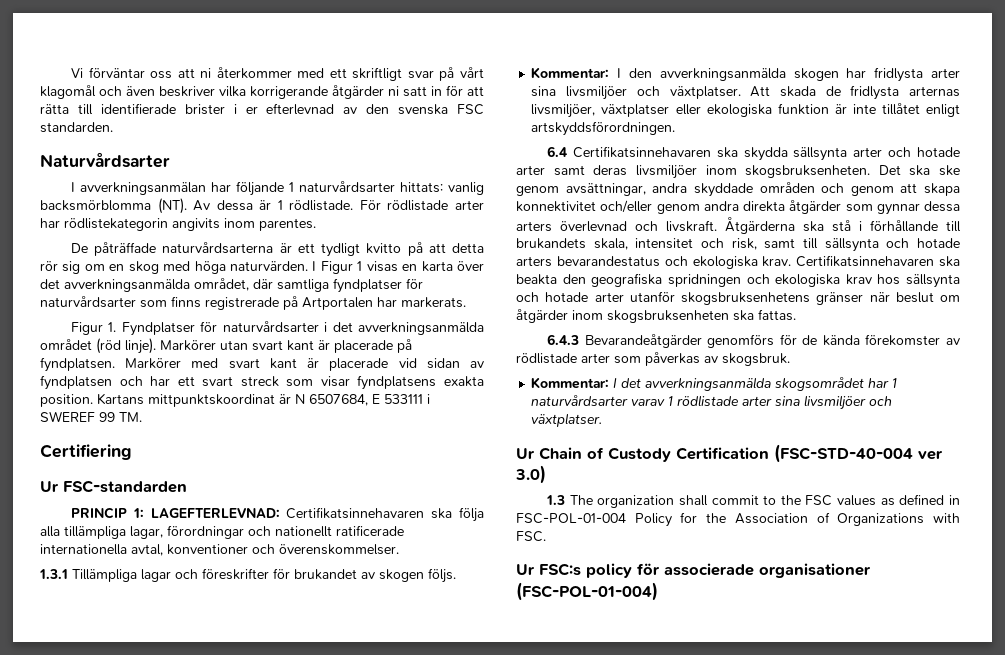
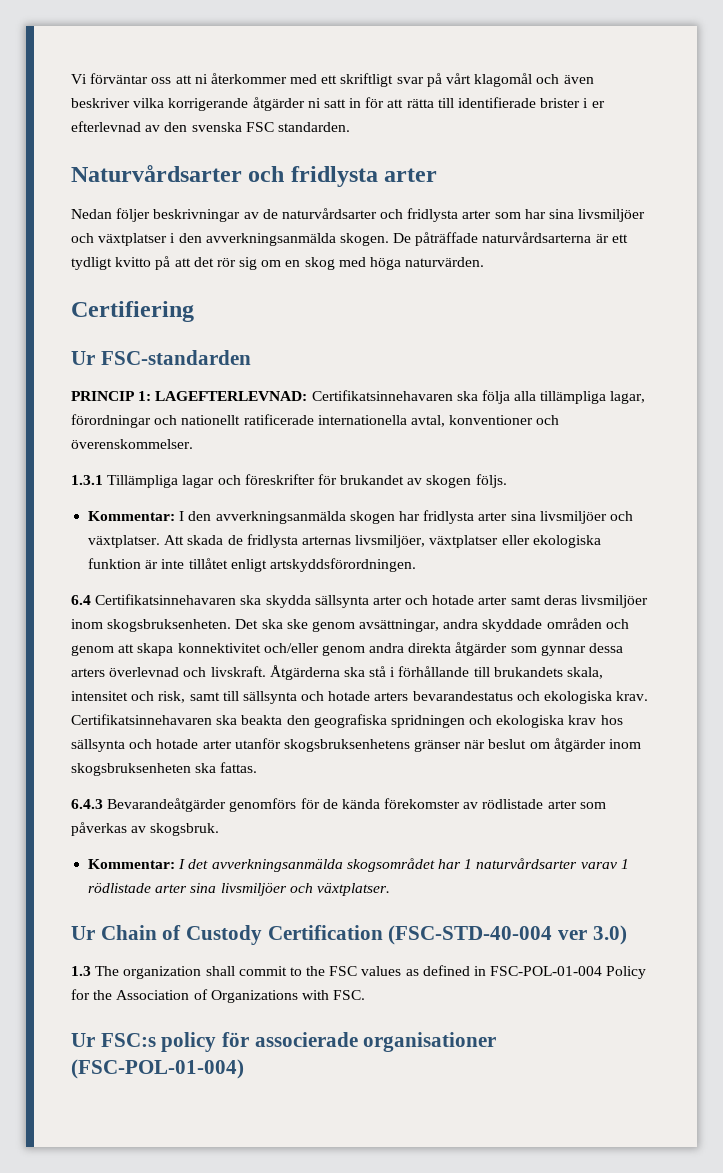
- Naturvårdsarter
- I avverkningsanmälan har följande 1 naturvårdsarter hittats: vanlig backsmörblomma (NT). Av dessa är 1 rödlistade. För rödlistade arter har rödlistekategorin angivits inom parentes.
- De påträffade naturvårdsarterna är ett tydligt kvitto på att detta rör sig om en skog med höga naturvärden. I Figur 1 visas en karta över det avverkningsanmälda området, där samtliga fyndplatser för naturvårdsarter som finns registrerade på Artportalen har markerats.
- Figur 1. Fyndplatser för naturvårdsarter i det avverkningsanmälda området (röd linje). Markörer utan svart kant är placerade på fyndplatsen. Markörer med svart kant är placerade vid sidan av fyndplatsen och har ett svart streck som visar fyndplatsens exakta position. Kartans mittpunktskoordinat är N 6507684, E 533111 i SWEREF 99 TM.
+ Naturvårdsarter och fridlysta arter
+ Nedan följer beskrivningar av de naturvårdsarter och fridlysta arter som har sina livsmiljöer och växtplatser i den avverkningsanmälda skogen. De påträffade naturvårdsarterna är ett tydligt kvitto på att det rör sig om en skog med höga naturvärden.

